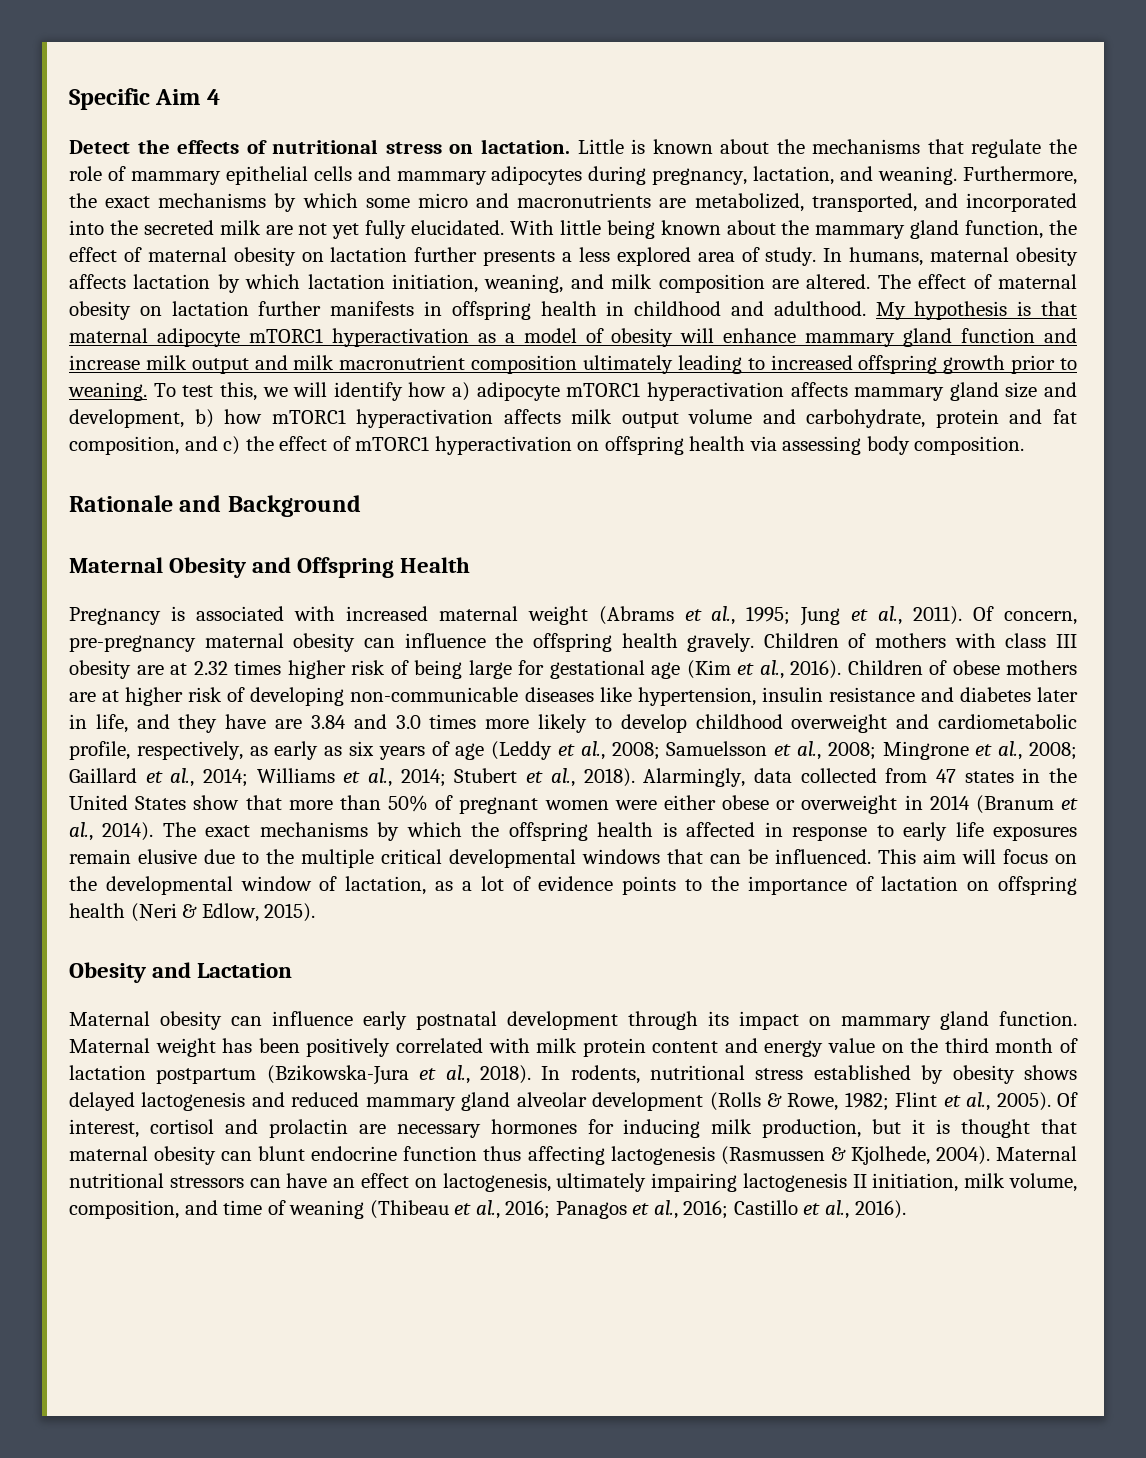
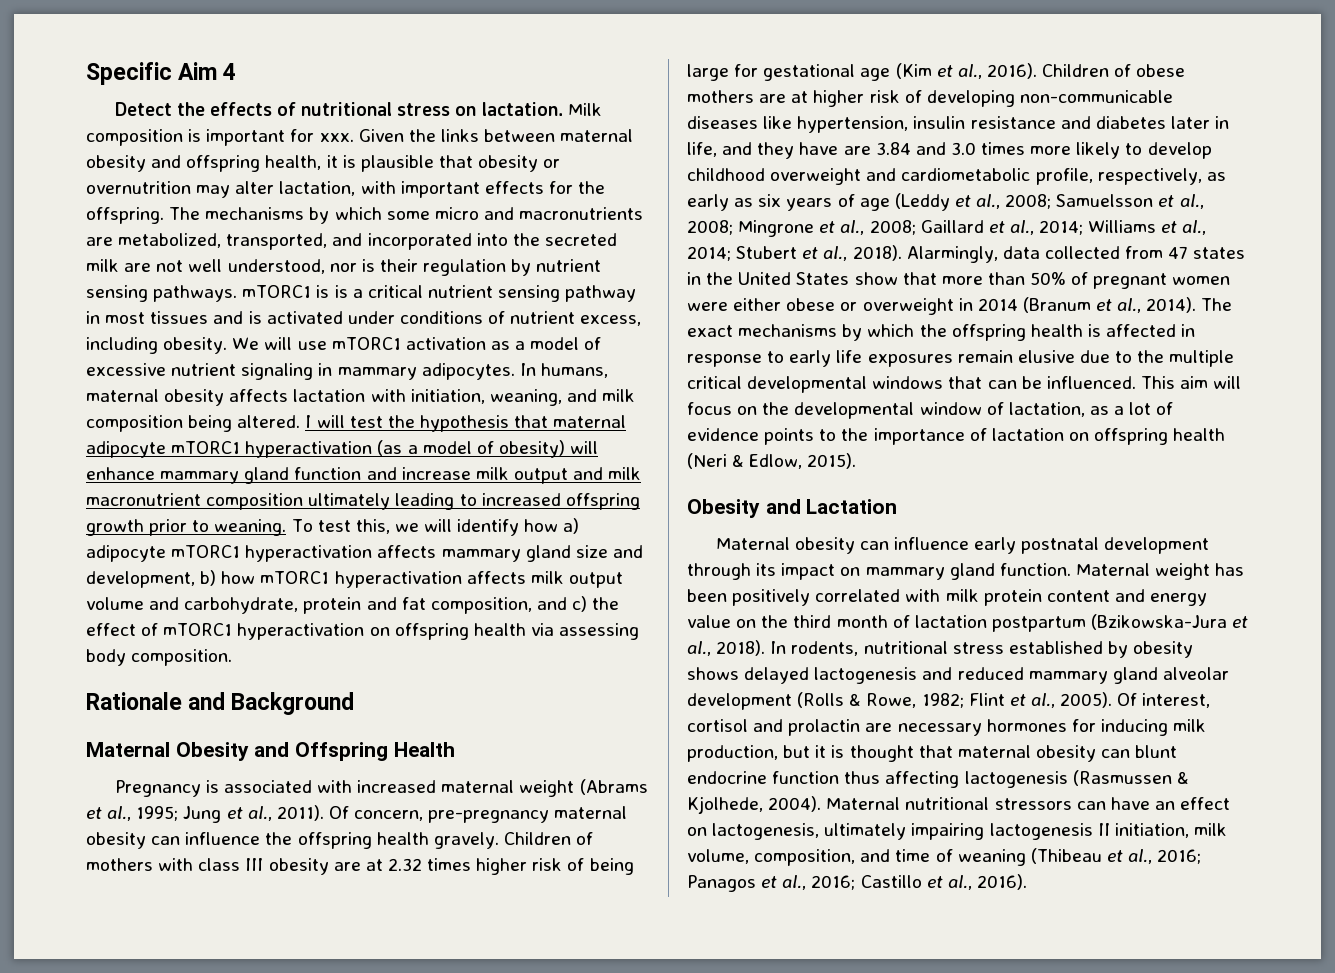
- Little is known about the mechanisms that regulate the role of mammary epithelial cells and mammary adipocytes during pregnancy, lactation, and weaning. Furthermore, the exact mechanisms by which some micro and macronutrients are metabolized, transported, and incorporated into the secreted milk are not yet fully elucidated. With little being known about the mammary gland function, the effect of maternal obesity on lactation further presents a less explored area of study.
+ Milk composition is important for xxx. Given the links between maternal obesity and offspring health, it is plausible that obesity or overnutrition may alter lactation, with important effects for the offspring. The mechanisms by which some micro and macronutrients are metabolized, transported, and incorporated into the secreted milk are not well understood, nor is their regulation by nutrient sensing pathways. mTORC1 is is a critical nutrient sensing pathway in most tissues and is activated under conditions of nutrient excess, including obesity. We will use mTORC1 activation as a model of excessive nutrient signaling in mammary adipocytes.
- In humans, maternal obesity affects lactation by which lactation initiation, weaning, and milk composition are altered. The effect of maternal obesity on lactation further manifests in offspring health in childhood and adulthood. My hypothesis is that maternal adipocyte mTORC1 hyperactivation as a model of obesity will enhance mammary gland function and increase milk output and milk macronutrient composition ultimately leading to increased offspring growth prior to weaning.
+ In humans, maternal obesity affects lactation with initiation, weaning, and milk composition being altered. I will test the hypothesis that maternal adipocyte mTORC1 hyperactivation (as a model of obesity) will enhance mammary gland function and increase milk output and milk macronutrient composition ultimately leading to increased offspring growth prior to weaning.

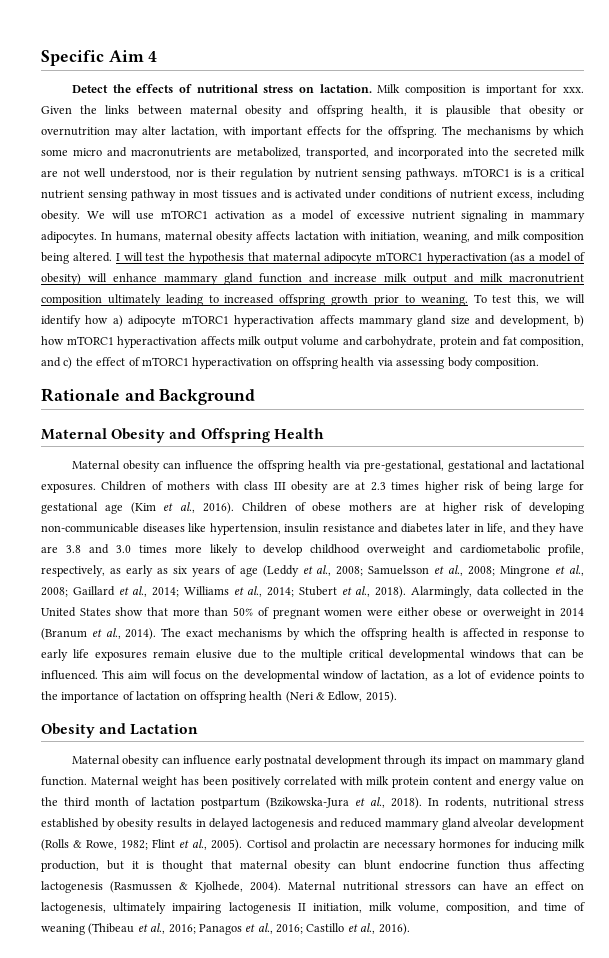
- Pregnancy is associated with increased maternal weight (Abrams et al., 1995; Jung et al., 2011). Of concern, pre-pregnancy maternal obesity can influence the offspring health gravely.
+ Maternal obesity can influence the offspring health via pre-gestational, gestational and lactational exposures.
- Children of mothers with class III obesity are at 2.32 times higher risk of being large for gestational age (Kim et al., 2016).
+ Children of mothers with class III obesity are at 2.3 times higher risk of being large for gestational age (Kim et al., 2016).
- Children of obese mothers are at higher risk of developing non-communicable diseases like hypertension, insulin resistance and diabetes later in life, and they have are 3.84 and 3.0 times more likely to develop childhood overweight and cardiometabolic profile, respectively, as early as six years of age (Leddy et al., 2008;
+ Children of obese mothers are at higher risk of developing non-communicable diseases like hypertension, insulin resistance and diabetes later in life, and they have are 3.8 and 3.0 times more likely to develop childhood overweight and cardiometabolic profile, respectively, as early as six years of age (Leddy et al., 2008;
- Alarmingly, data collected from 47 states in the United States show that more than 50% of pregnant women were either obese or overweight in 2014 (Branum et al., 2014).
+ Alarmingly, data collected in the United States show that more than 50% of pregnant women were either obese or overweight in 2014 (Branum et al., 2014).
- In rodents, nutritional stress established by obesity shows delayed lactogenesis and reduced mammary gland alveolar development (Rolls & Rowe, 1982; Flint et al., 2005).
+ In rodents, nutritional stress established by obesity results in delayed lactogenesis and reduced mammary gland alveolar development (Rolls & Rowe, 1982; Flint et al., 2005).
- Of interest, cortisol and prolactin are necessary hormones for inducing milk production, but it is thought that maternal obesity can blunt endocrine function thus affecting lactogenesis (Rasmussen & Kjolhede, 2004).
+ Cortisol and prolactin are necessary hormones for inducing milk production, but it is thought that maternal obesity can blunt endocrine function thus affecting lactogenesis (Rasmussen & Kjolhede, 2004).

